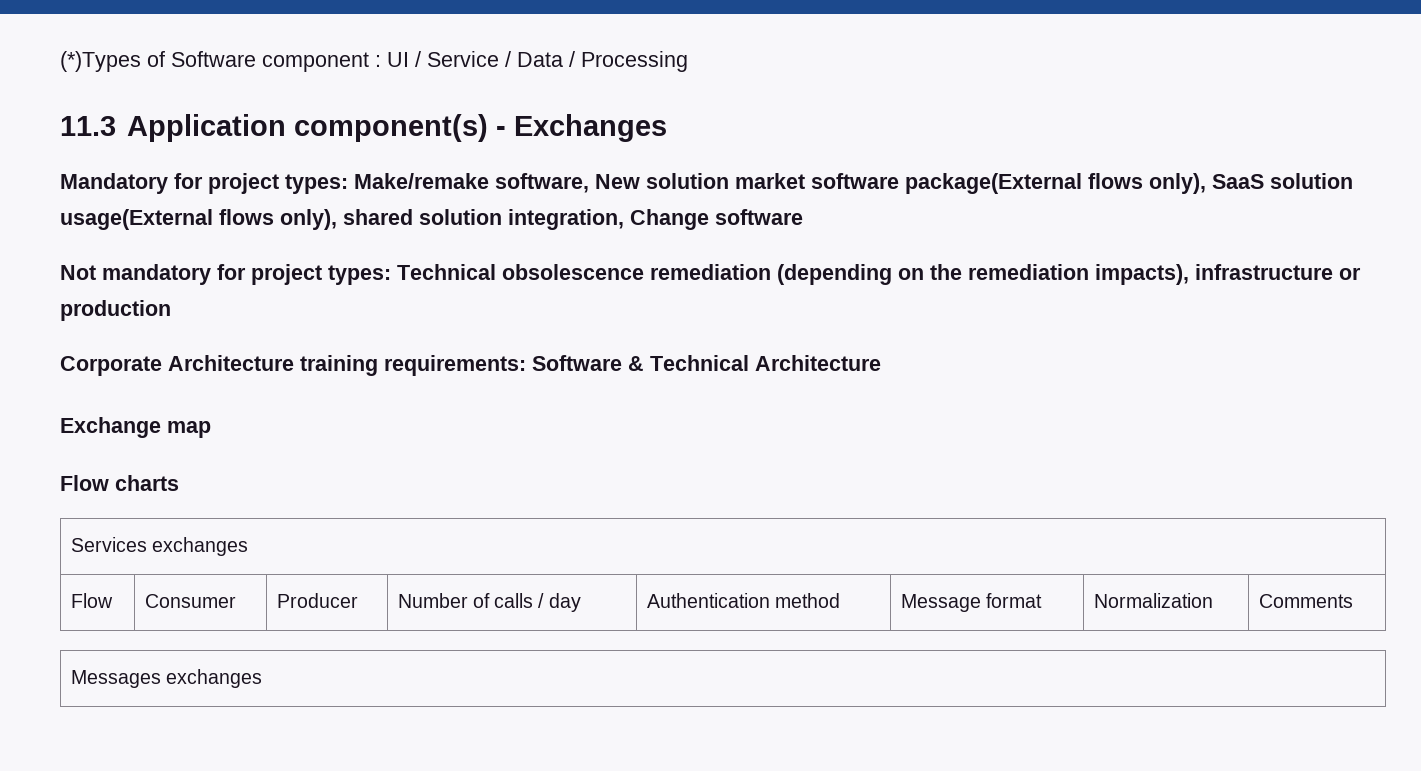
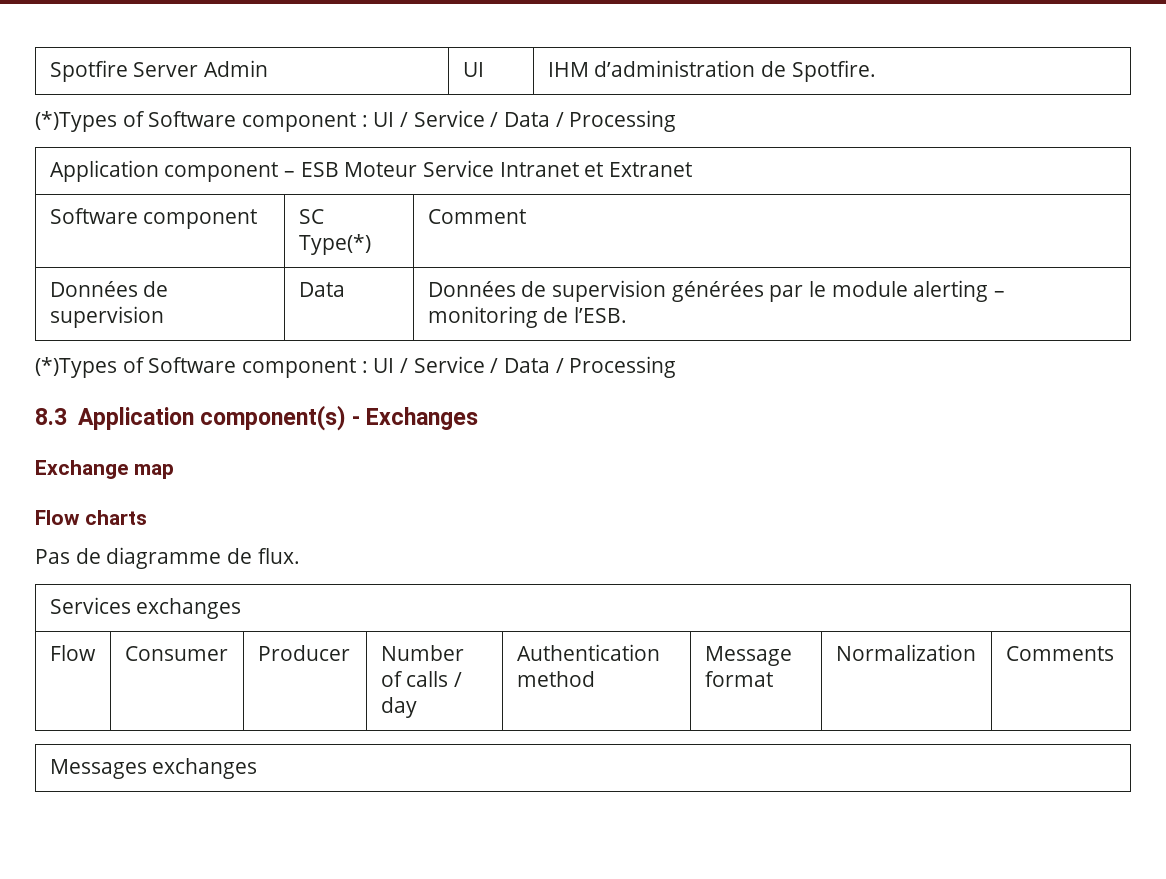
+ Spotfire Server Admin | UI | IHM d’administration de Spotfire.
+ (*)Types of Software component : UI / Service / Data / Processing
+ Application component – ESB Moteur Service Intranet et Extranet
+ Software component | SC Type(*) | Comment
+ Données de supervision | Data | Données de supervision générées par le module alerting – monitoring de l’ESB.
- 11.3 Application component(s) - Exchanges
+ 8.3 Application component(s) - Exchanges
- Mandatory for project types: Make/remake software, New solution market software package(External flows only), SaaS solution usage(External flows only), shared solution integration, Change software
- Not mandatory for project types: Technical obsolescence remediation (depending on the remediation impacts), infrastructure or production
- Corporate Architecture training requirements: Software & Technical Architecture
+ Pas de diagramme de flux.

